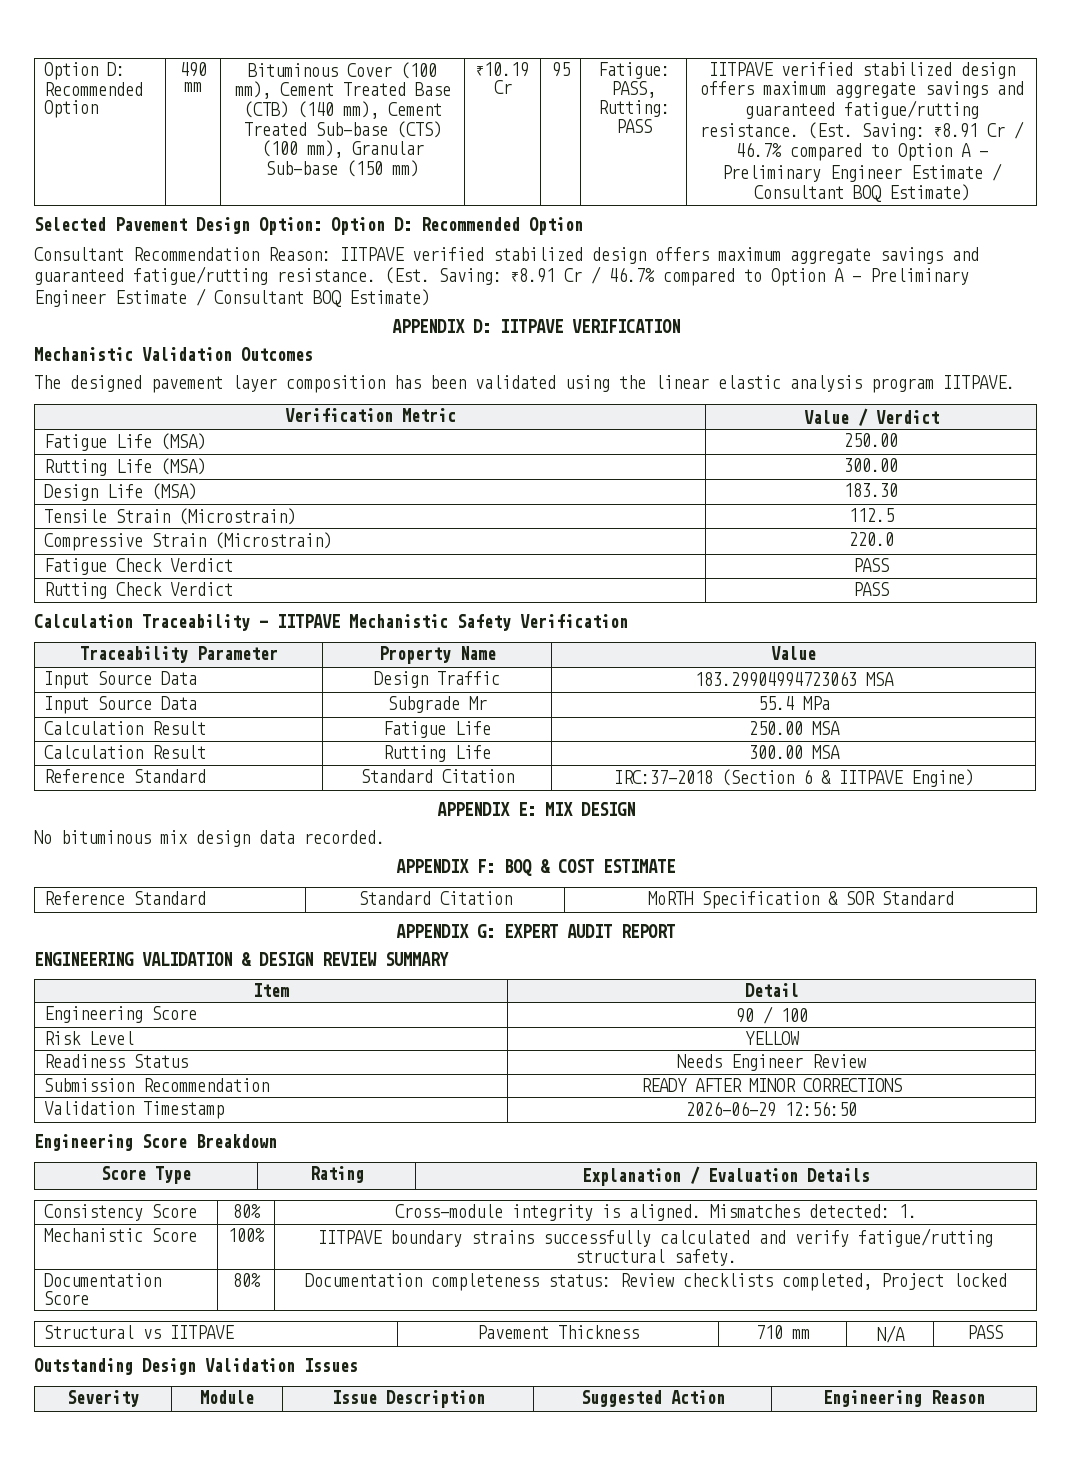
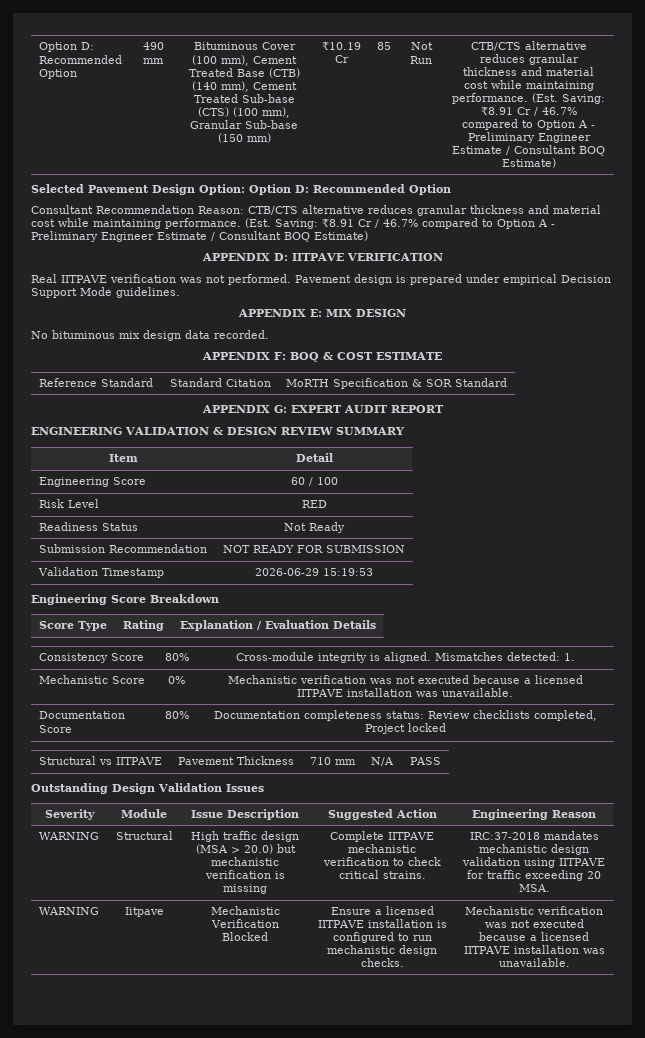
- 95 | Fatigue: PASS, Rutting: PASS | IITPAVE verified stabilized design offers maximum aggregate savings and guaranteed fatigue/rutting resistance.
+ 85 | Not Run | CTB/CTS alternative reduces granular thickness and material cost while maintaining performance.
- Consultant Recommendation Reason: IITPAVE verified stabilized design offers maximum aggregate savings and guaranteed fatigue/rutting resistance.
+ Consultant Recommendation Reason: CTB/CTS alternative reduces granular thickness and material cost while maintaining performance.
- Mechanistic Validation Outcomes
- The designed pavement layer composition has been validated using the linear elastic analysis program IITPAVE.
- Verification Metric | Value / Verdict
- Fatigue Life (MSA) | 250.00
- Rutting Life (MSA) | 300.00
- Design Life (MSA) | 183.30
- Tensile Strain (Microstrain) | 112.5
- Compressive Strain (Microstrain) | 220.0
- Fatigue Check Verdict | PASS
- Rutting Check Verdict | PASS
- Calculation Traceability — IITPAVE Mechanistic Safety Verification
- Traceability Parameter | Property Name | Value
- Input Source Data | Design Traffic | 183.29904994723063 MSA
- Input Source Data | Subgrade Mr | 55.4 MPa
- Calculation Result | Fatigue Life | 250.00 MSA
- Calculation Result | Rutting Life | 300.00 MSA
- Reference Standard | Standard Citation | IRC:37-2018 (Section 6 & IITPAVE Engine)
+ Real IITPAVE verification was not performed. Pavement design is prepared under empirical Decision Support Mode guidelines.
- Engineering Score | 90 / 100
+ Engineering Score | 60 / 100
- Risk Level | YELLOW
+ Risk Level | RED
- Readiness Status | Needs Engineer Review
+ Readiness Status | Not Ready
- Submission Recommendation | READY AFTER MINOR CORRECTIONS
+ Submission Recommendation | NOT READY FOR SUBMISSION
- Validation Timestamp | 2026-06-29 12:56:50
+ Validation Timestamp | 2026-06-29 15:19:53
- Mechanistic Score | 100% | IITPAVE boundary strains successfully calculated and verify fatigue/rutting structural safety.
+ Mechanistic Score | 0% | Mechanistic verification was not executed because a licensed IITPAVE installation was unavailable.
+ WARNING | Structural | High traffic design (MSA > 20.0) but mechanistic verification is missing | Complete IITPAVE mechanistic verification to check critical strains. | IRC:37-2018 mandates mechanistic design validation using IITPAVE for traffic exceeding 20 MSA.
+ WARNING | Iitpave | Mechanistic Verification Blocked | Ensure a licensed IITPAVE installation is configured to run mechanistic design checks. | Mechanistic verification was not executed because a licensed IITPAVE installation was unavailable.

